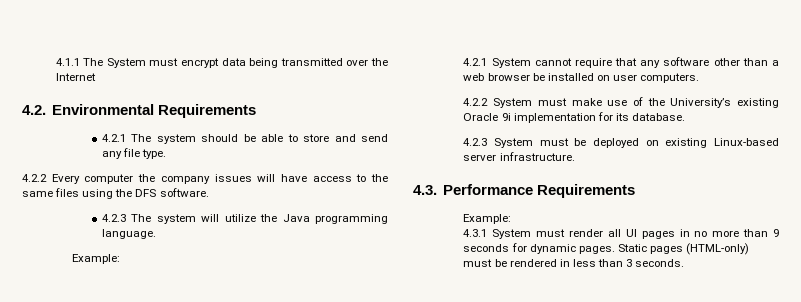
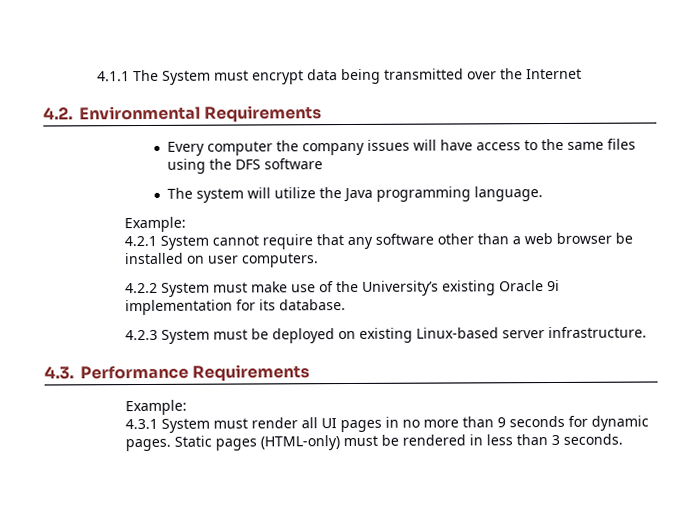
- 4.2.1 The system should be able to store and send any file type.
- 4.2.2 Every computer the company issues will have access to the same files using the DFS software.
- 4.2.3 The system will utilize the Java programming language.
+ Every computer the company issues will have access to the same files using the DFS software
+ The system will utilize the Java programming language.

